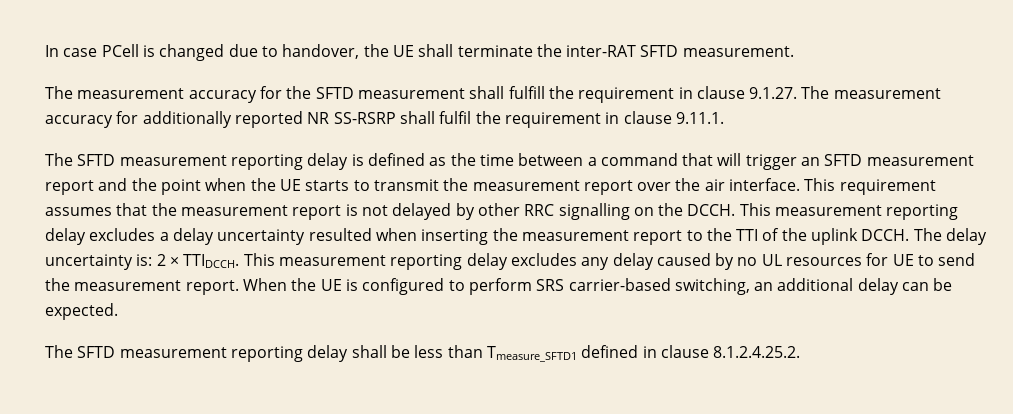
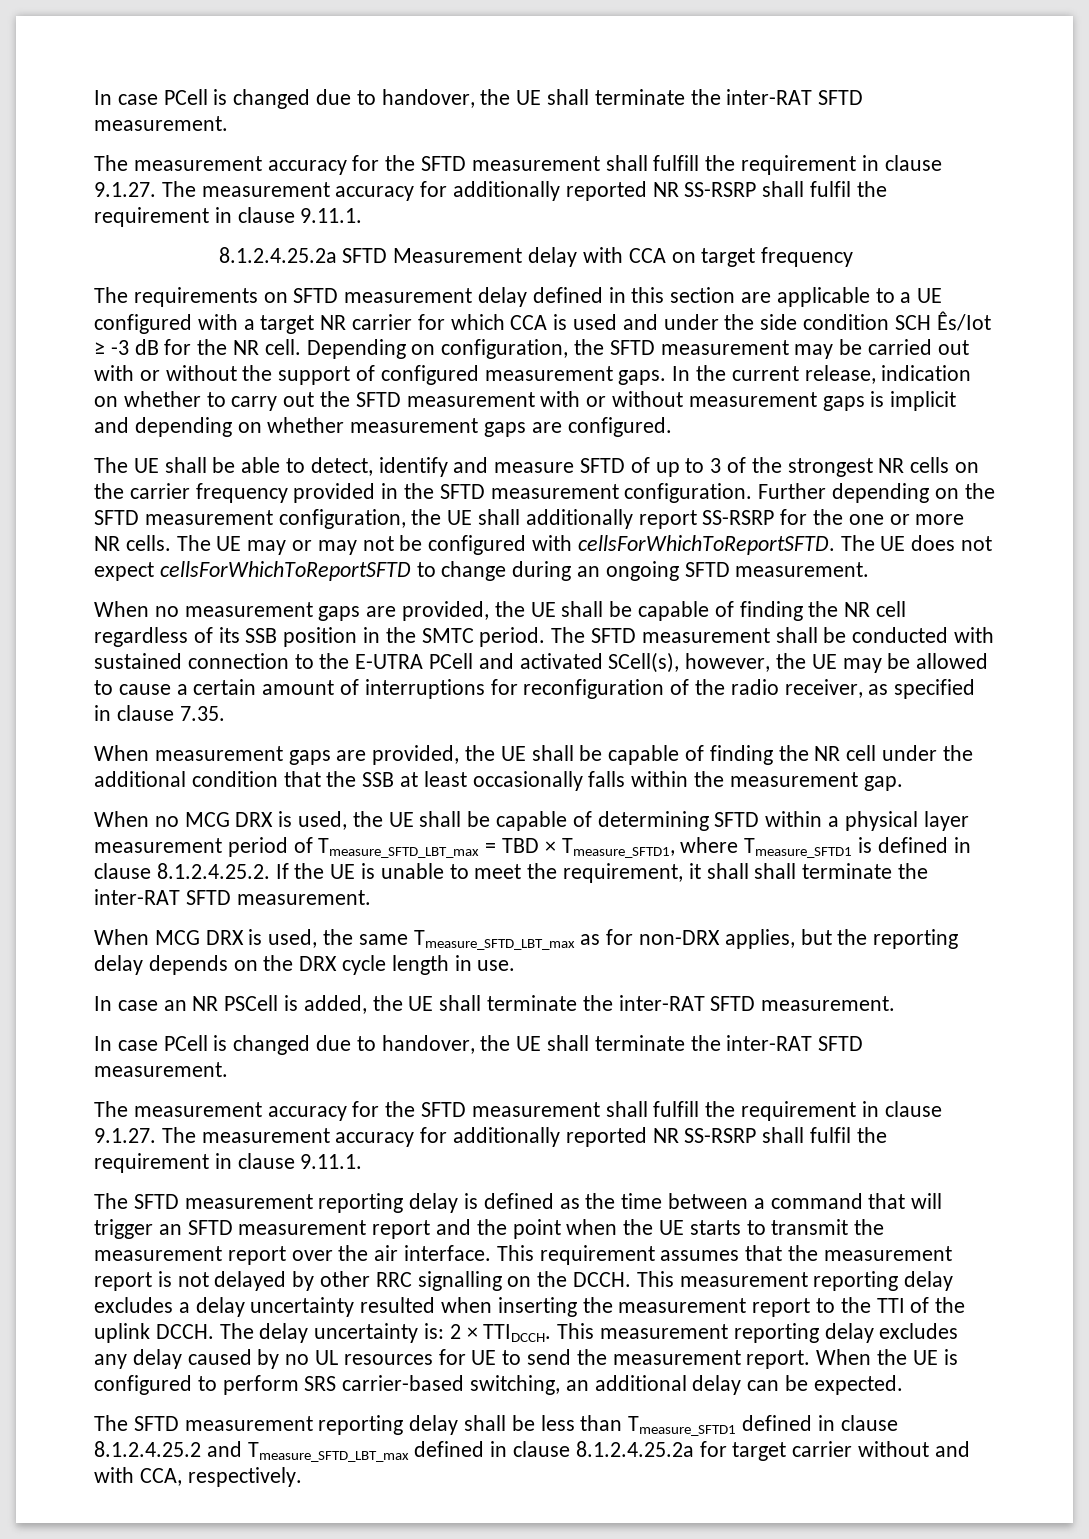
+ 8.1.2.4.25.2a SFTD Measurement delay with CCA on target frequency
+ The requirements on SFTD measurement delay defined in this section are applicable to a UE configured with a target NR carrier for which CCA is used and under the side condition SCH Ês/Iot ≥ -3 dB for the NR cell. Depending on configuration, the SFTD measurement may be carried out with or without the support of configured measurement gaps. In the current release, indication on whether to carry out the SFTD measurement with or without measurement gaps is implicit and depending on whether measurement gaps are configured.
+ The UE shall be able to detect, identify and measure SFTD of up to 3 of the strongest NR cells on the carrier frequency provided in the SFTD measurement configuration. Further depending on the SFTD measurement configuration, the UE shall additionally report SS-RSRP for the one or more NR cells. The UE may or may not be configured with cellsForWhichToReportSFTD. The UE does not expect cellsForWhichToReportSFTD to change during an ongoing SFTD measurement.
+ When no measurement gaps are provided, the UE shall be capable of finding the NR cell regardless of its SSB position in the SMTC period. The SFTD measurement shall be conducted with sustained connection to the E-UTRA PCell and activated SCell(s), however, the UE may be allowed to cause a certain amount of interruptions for reconfiguration of the radio receiver, as specified in clause 7.35.
+ When measurement gaps are provided, the UE shall be capable of finding the NR cell under the additional condition that the SSB at least occasionally falls within the measurement gap.
+ When no MCG DRX is used, the UE shall be capable of determining SFTD within a physical layer measurement period of Tmeasure_SFTD_LBT_max = TBD × Tmeasure_SFTD1, where Tmeasure_SFTD1 is defined in clause 8.1.2.4.25.2. If the UE is unable to meet the requirement, it shall shall terminate the inter-RAT SFTD measurement.
+ When MCG DRX is used, the same Tmeasure_SFTD_LBT_max as for non-DRX applies, but the reporting delay depends on the DRX cycle length in use.
+ In case an NR PSCell is added, the UE shall terminate the inter-RAT SFTD measurement.
+ In case PCell is changed due to handover, the UE shall terminate the inter-RAT SFTD measurement.
+ The measurement accuracy for the SFTD measurement shall fulfill the requirement in clause 9.1.27. The measurement accuracy for additionally reported NR SS-RSRP shall fulfil the requirement in clause 9.11.1.
- The SFTD measurement reporting delay shall be less than Tmeasure_SFTD1 defined in clause 8.1.2.4.25.2.
+ The SFTD measurement reporting delay shall be less than Tmeasure_SFTD1 defined in clause 8.1.2.4.25.2 and Tmeasure_SFTD_LBT_max defined in clause 8.1.2.4.25.2a for target carrier without and with CCA, respectively.

